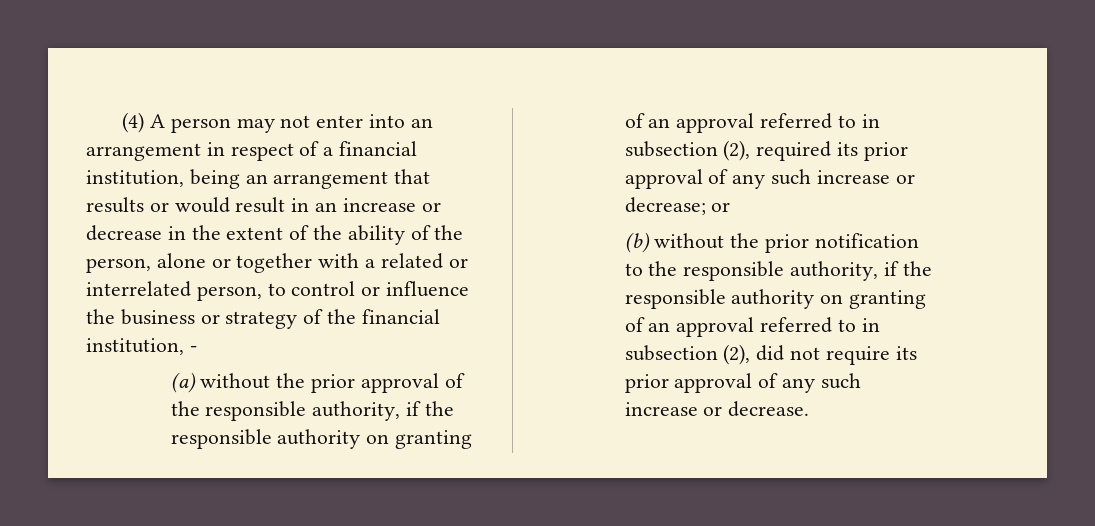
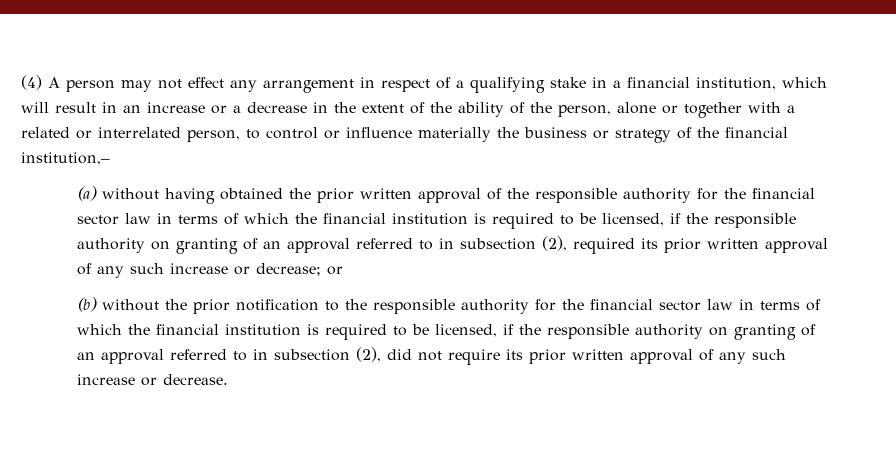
- (4) A person may not enter into an arrangement in respect of a financial institution, being an arrangement that results or would result in an increase or decrease in the extent of the ability of the person, alone or together with a related or interrelated person, to control or influence the business or strategy of the financial institution, -
+ (4) A person may not effect any arrangement in respect of a qualifying stake in a financial institution, which will result in an increase or a decrease in the extent of the ability of the person, alone or together with a related or interrelated person, to control or influence materially the business or strategy of the financial institution,–
- (a) without the prior approval of the responsible authority, if the responsible authority on granting of an approval referred to in subsection (2), required its prior approval of any such increase or decrease; or
+ (a) without having obtained the prior written approval of the responsible authority for the financial sector law in terms of which the financial institution is required to be licensed, if the responsible authority on granting of an approval referred to in subsection (2), required its prior written approval of any such increase or decrease; or
- (b) without the prior notification to the responsible authority, if the responsible authority on granting of an approval referred to in subsection (2), did not require its prior approval of any such increase or decrease.
+ (b) without the prior notification to the responsible authority for the financial sector law in terms of which the financial institution is required to be licensed, if the responsible authority on granting of an approval referred to in subsection (2), did not require its prior written approval of any such increase or decrease.

